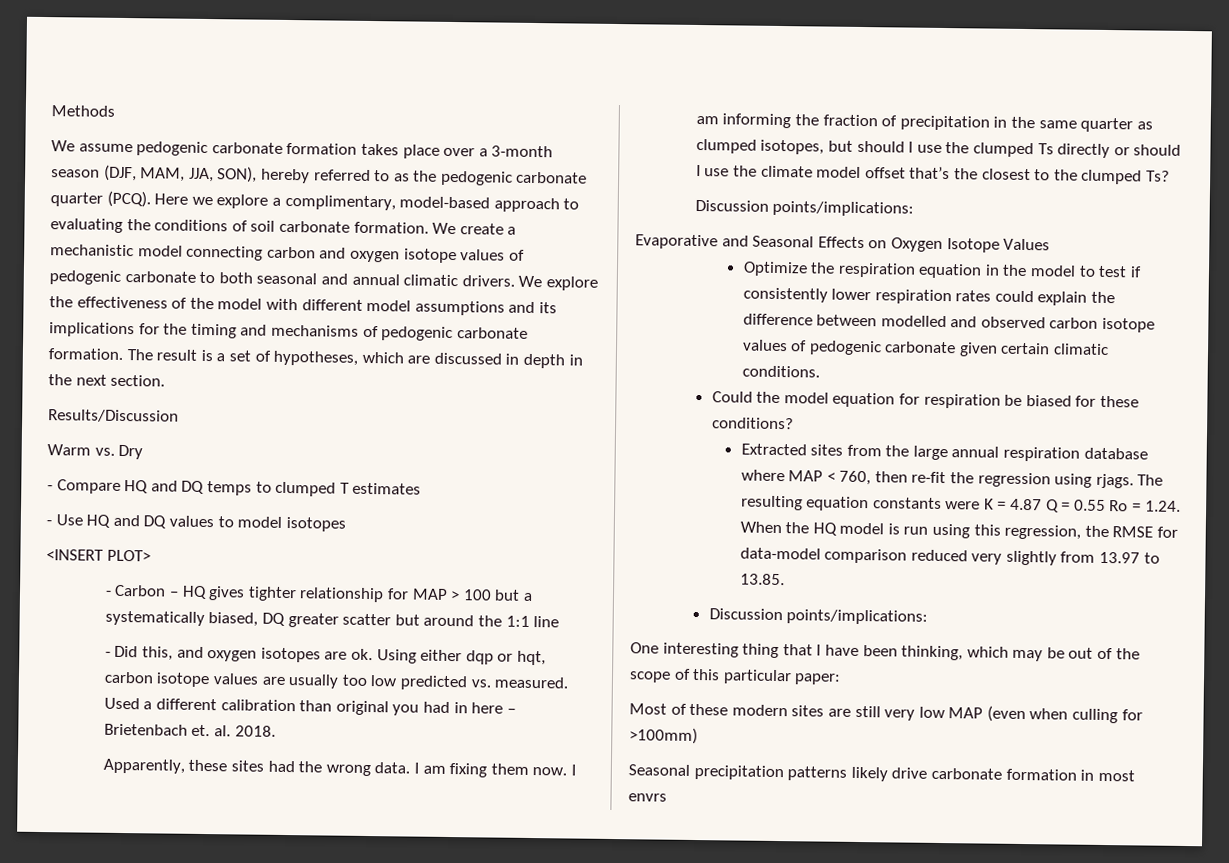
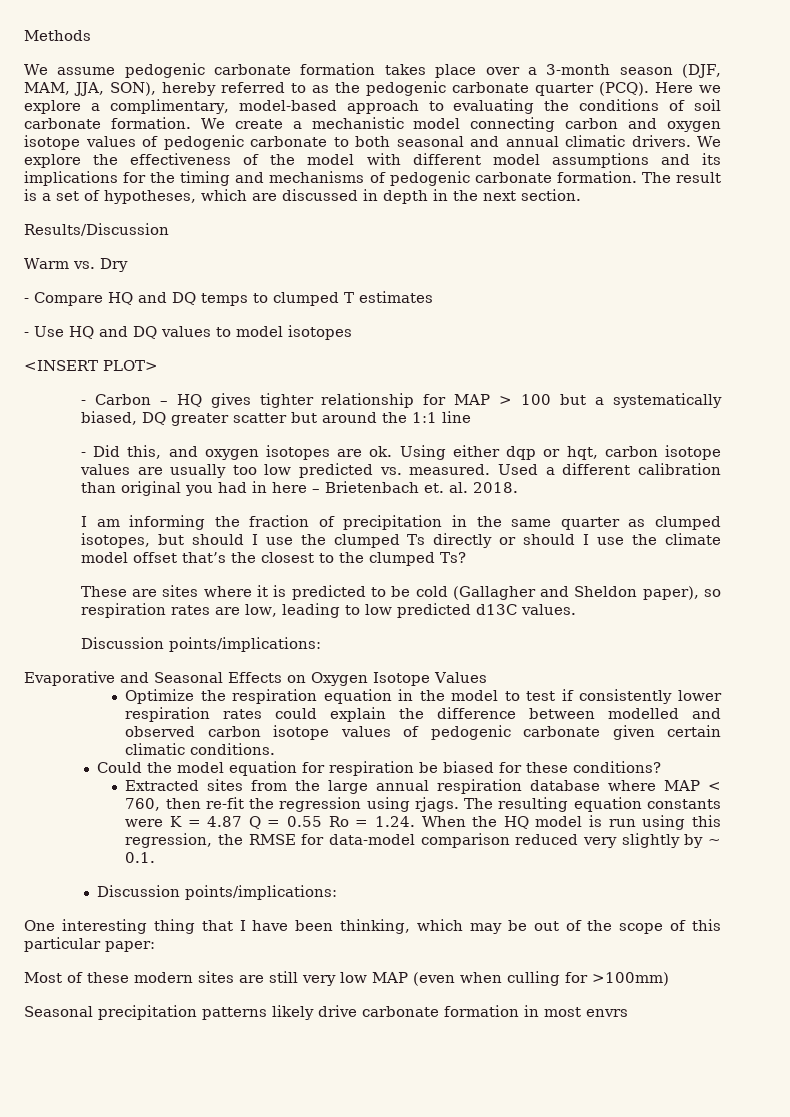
- Apparently, these sites had the wrong data. I am fixing them now.
+ These are sites where it is predicted to be cold (Gallagher and Sheldon paper), so respiration rates are low, leading to low predicted d13C values.
- The resulting equation constants were K = 4.87 Q = 0.55 Ro = 1.24. When the HQ model is run using this regression, the RMSE for data-model comparison reduced very slightly from 13.97 to 13.85.
+ The resulting equation constants were K = 4.87 Q = 0.55 Ro = 1.24. When the HQ model is run using this regression, the RMSE for data-model comparison reduced very slightly by ~ 0.1.

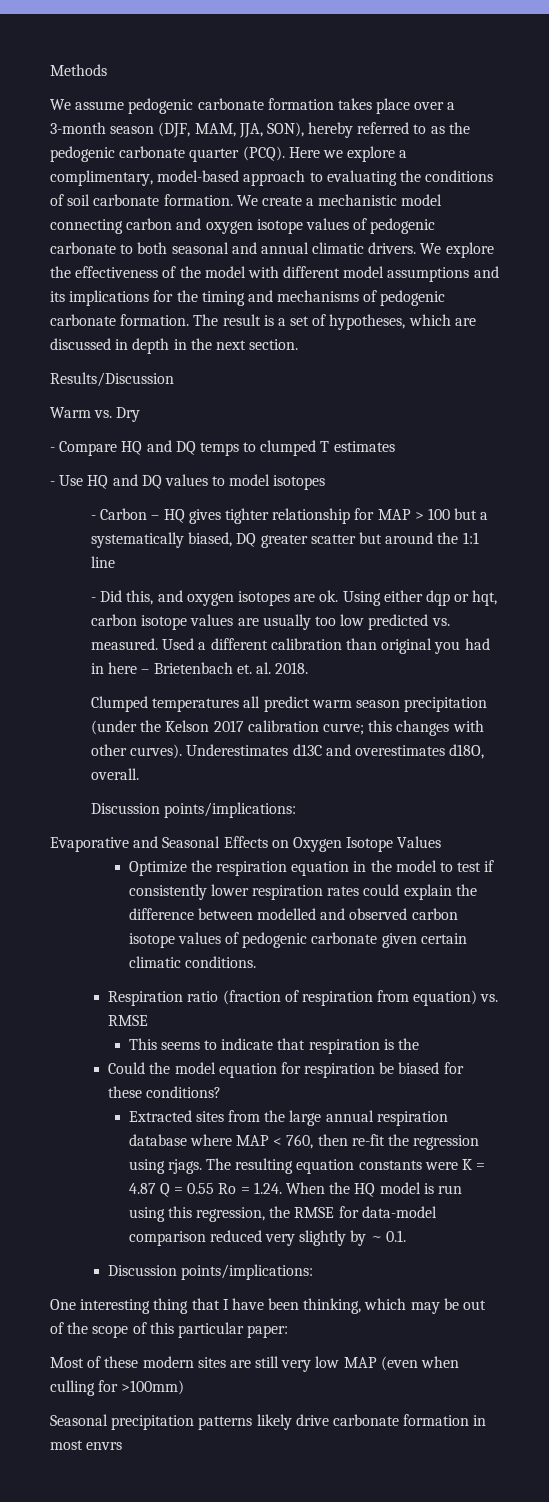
- <INSERT PLOT>
- I am informing the fraction of precipitation in the same quarter as clumped isotopes, but should I use the clumped Ts directly or should I use the climate model offset that’s the closest to the clumped Ts?
- These are sites where it is predicted to be cold (Gallagher and Sheldon paper), so respiration rates are low, leading to low predicted d13C values.
+ Clumped temperatures all predict warm season precipitation (under the Kelson 2017 calibration curve; this changes with other curves). Underestimates d13C and overestimates d18O, overall.
+ Respiration ratio (fraction of respiration from equation) vs. RMSE
+ This seems to indicate that respiration is the

